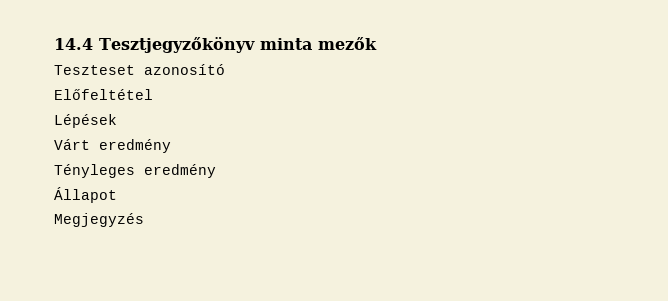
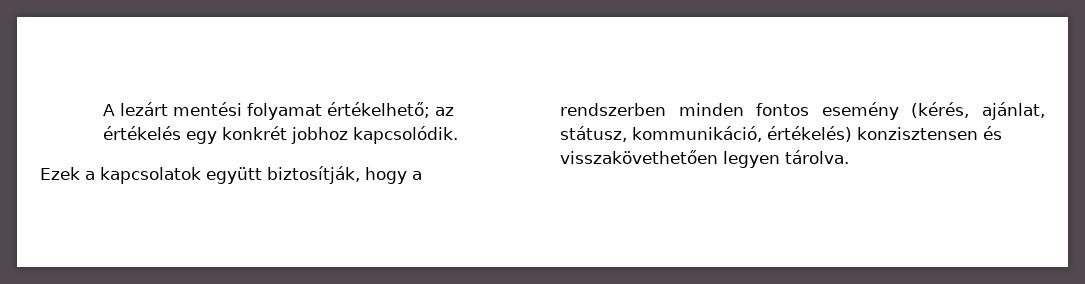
- 14.4 Tesztjegyzőkönyv minta mezők
- Teszteset azonosító
- Előfeltétel
- Lépések
- Várt eredmény
- Tényleges eredmény
- Állapot
- Megjegyzés
+ A lezárt mentési folyamat értékelhető; az értékelés egy konkrét jobhoz kapcsolódik.
+ Ezek a kapcsolatok együtt biztosítják, hogy a rendszerben minden fontos esemény (kérés, ajánlat, státusz, kommunikáció, értékelés) konzisztensen és visszakövethetően legyen tárolva.

